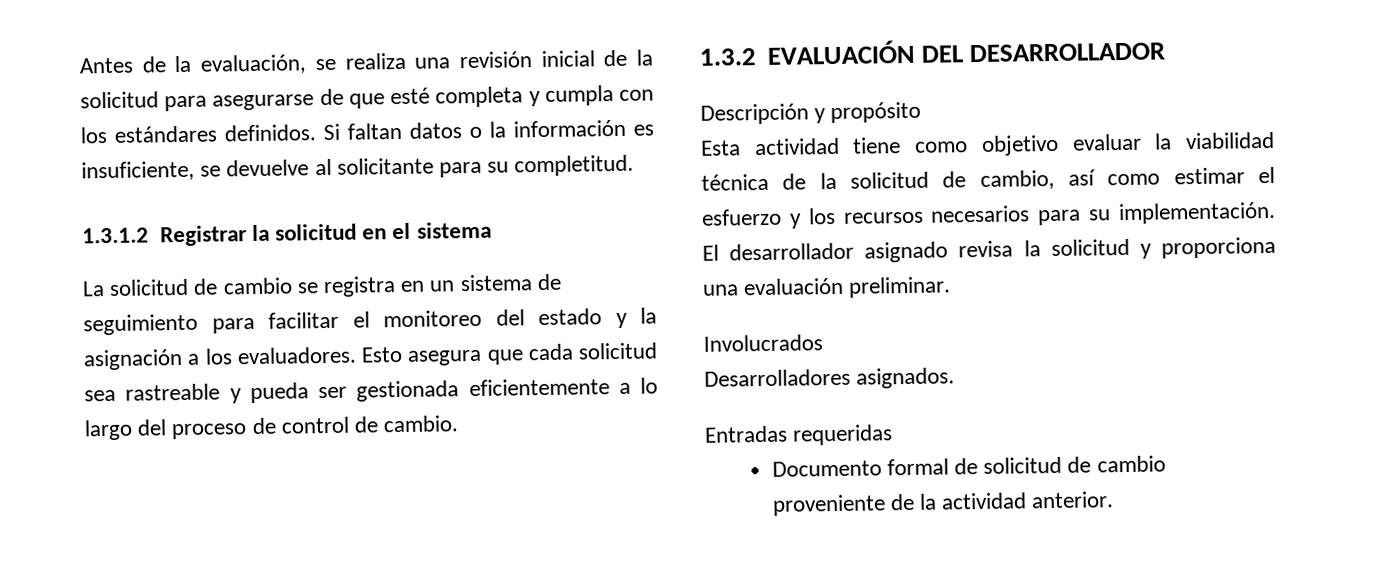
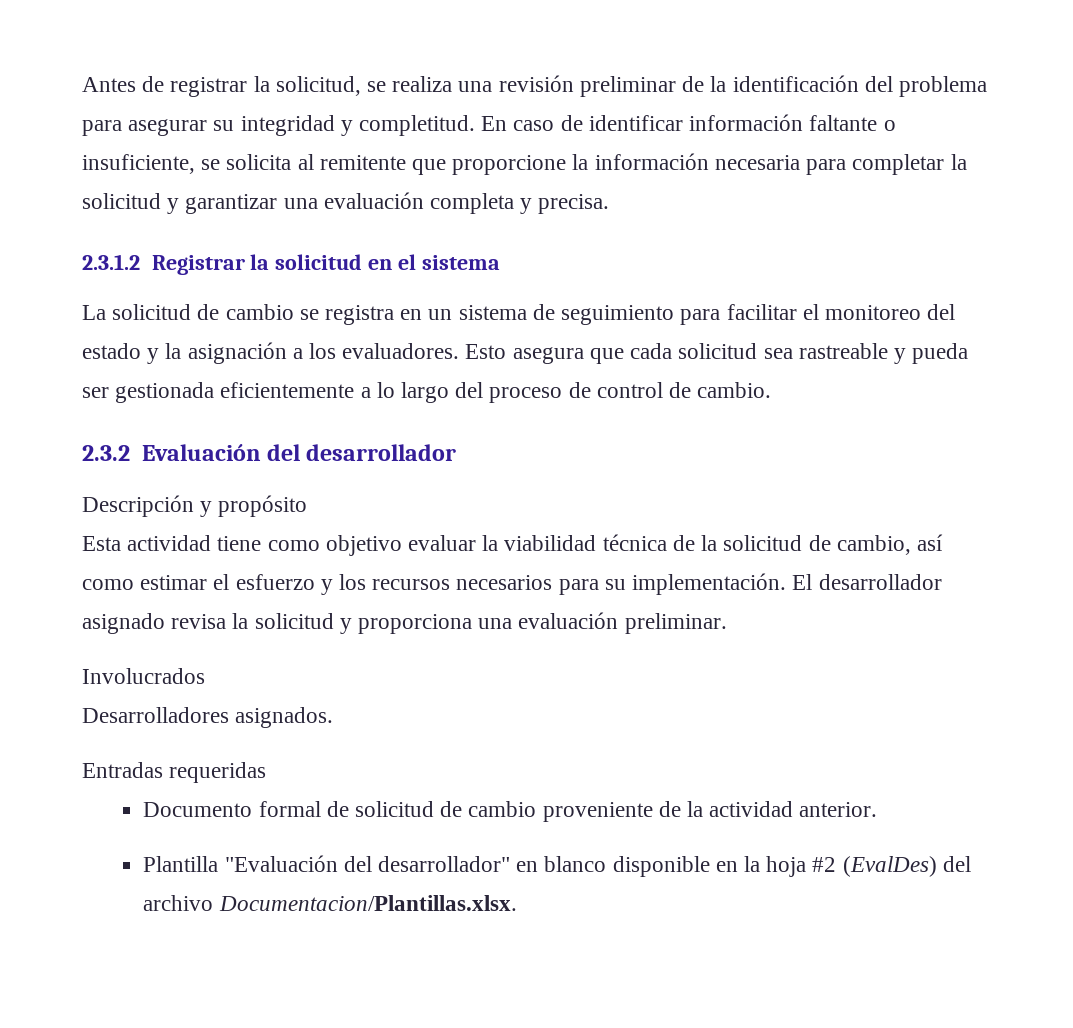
- Antes de la evaluación, se realiza una revisión inicial de la solicitud para asegurarse de que esté completa y cumpla con los estándares definidos. Si faltan datos o la información es insuficiente, se devuelve al solicitante para su completitud.
- 1.3.1.2 Registrar la solicitud en el sistema
+ Antes de registrar la solicitud, se realiza una revisión preliminar de la identificación del problema para asegurar su integridad y completitud. En caso de identificar información faltante o insuficiente, se solicita al remitente que proporcione la información necesaria para completar la solicitud y garantizar una evaluación completa y precisa.
+ 2.3.1.2 Registrar la solicitud en el sistema
- 1.3.2 EVALUACIÓN DEL DESARROLLADOR
+ 2.3.2 Evaluación del desarrollador
+ Plantilla "Evaluación del desarrollador" en blanco disponible en la hoja #2 (EvalDes) del archivo Documentacion/Plantillas.xlsx.

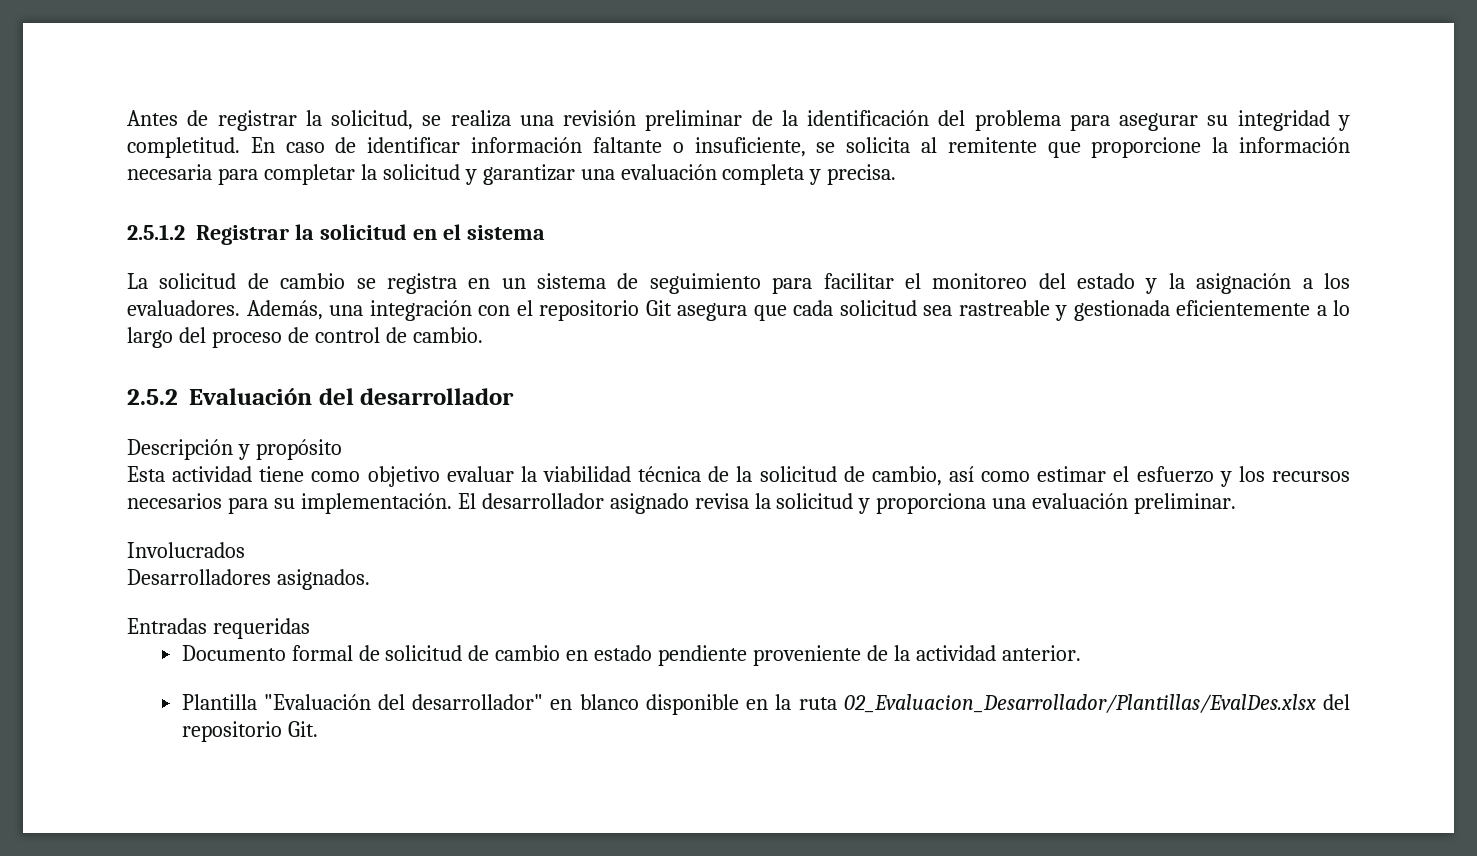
- 2.3.1.2 Registrar la solicitud en el sistema
+ 2.5.1.2 Registrar la solicitud en el sistema
- Esto asegura que cada solicitud sea rastreable y pueda ser gestionada eficientemente a lo largo del proceso de control de cambio.
+ Además, una integración con el repositorio Git asegura que cada solicitud sea rastreable y gestionada eficientemente a lo largo del proceso de control de cambio.
- 2.3.2 Evaluación del desarrollador
+ 2.5.2 Evaluación del desarrollador
- Documento formal de solicitud de cambio proveniente de la actividad anterior.
+ Documento formal de solicitud de cambio en estado pendiente proveniente de la actividad anterior.
- Plantilla "Evaluación del desarrollador" en blanco disponible en la hoja #2 (EvalDes) del archivo Documentacion/Plantillas.xlsx.
+ Plantilla "Evaluación del desarrollador" en blanco disponible en la ruta 02_Evaluacion_Desarrollador/Plantillas/EvalDes.xlsx del repositorio Git.

